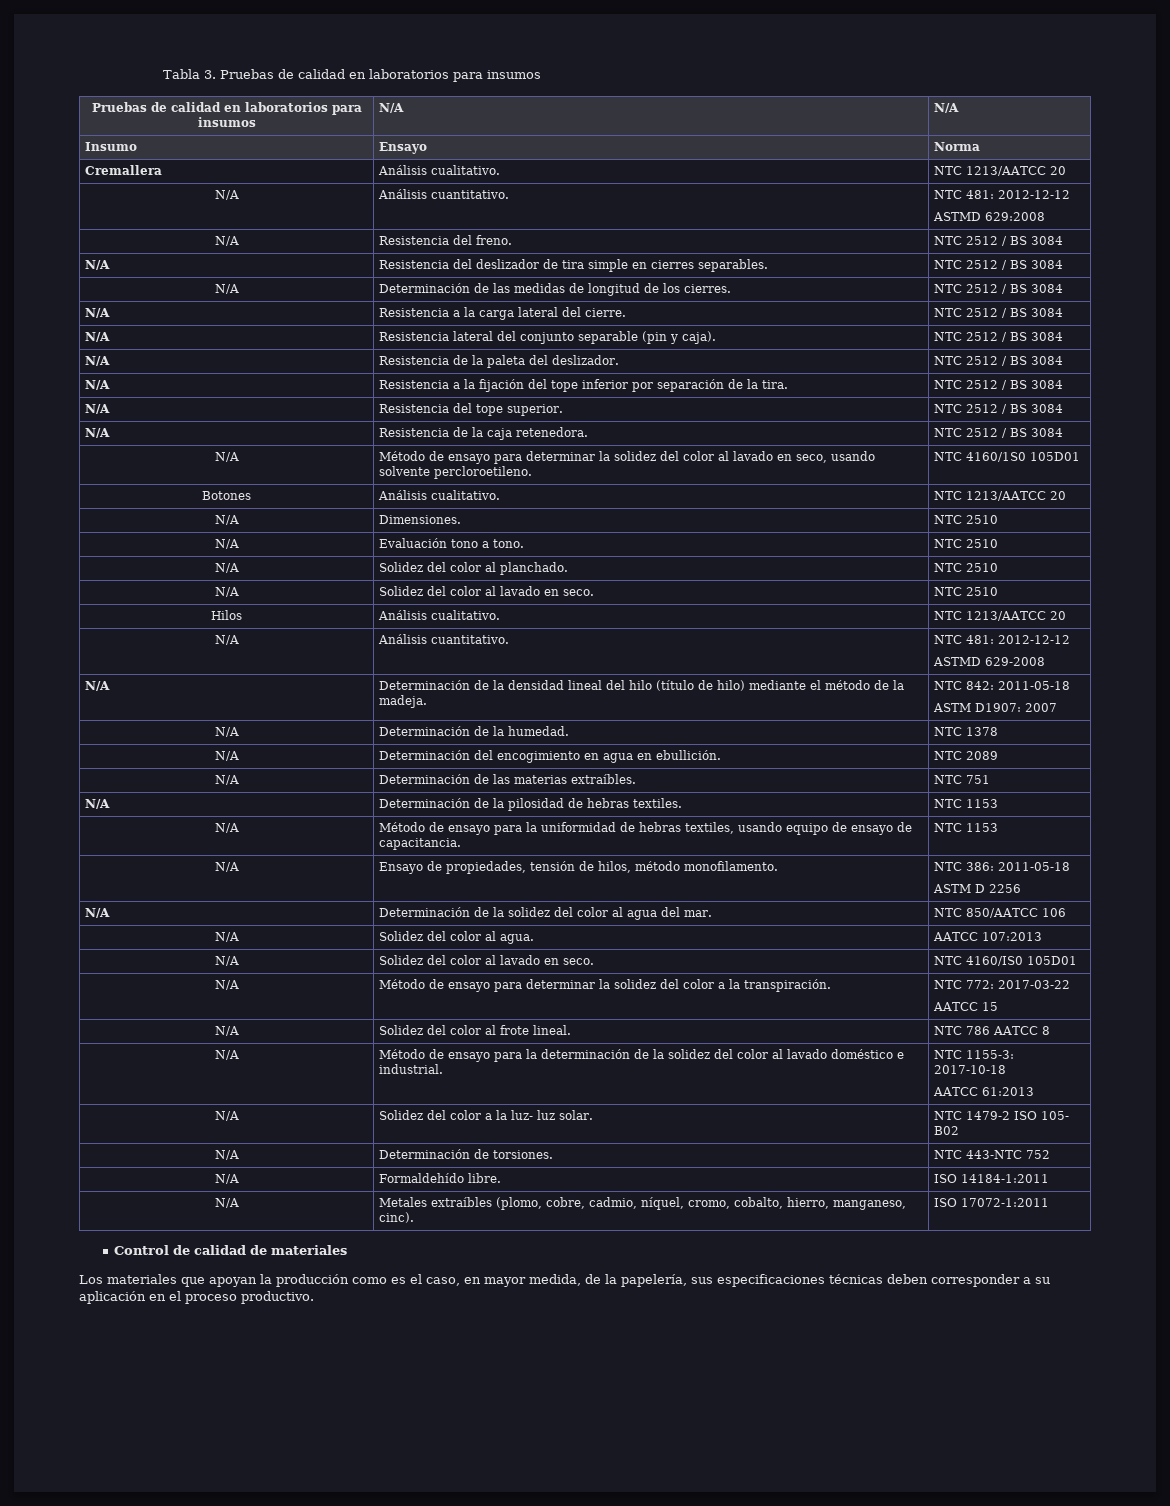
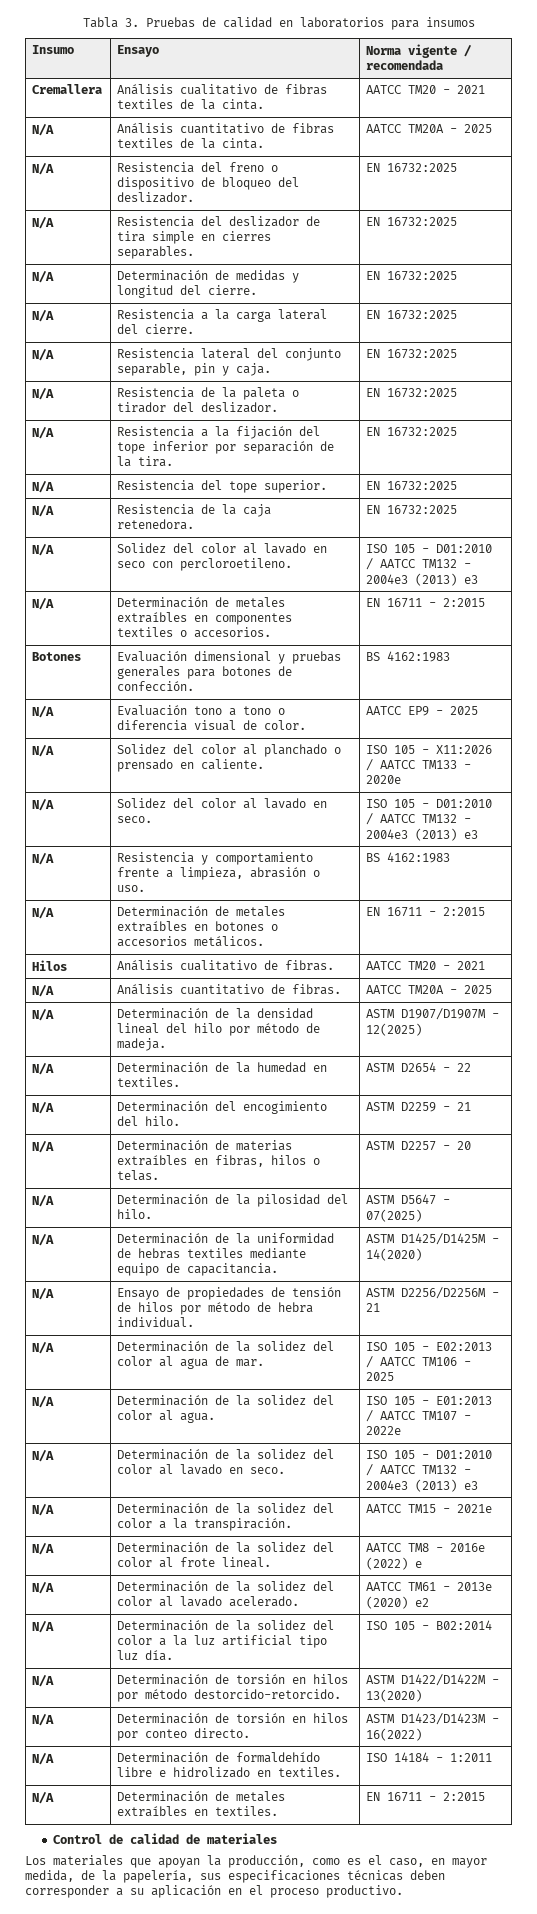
- Pruebas de calidad en laboratorios para insumos | N/A | N/A
- Insumo | Ensayo | Norma
+ Insumo | Ensayo | Norma vigente / recomendada
- Cremallera | Análisis cualitativo. | NTC 1213/AATCC 20
- N/A | Análisis cuantitativo. | NTC 481: 2012-12-12
- ASTMD 629:2008
- N/A | Resistencia del freno. | NTC 2512 / BS 3084
+ Cremallera | Análisis cualitativo de fibras textiles de la cinta. | AATCC TM20 - 2021
+ N/A | Análisis cuantitativo de fibras textiles de la cinta. | AATCC TM20A - 2025
+ N/A | Resistencia del freno o dispositivo de bloqueo del deslizador. | EN 16732:2025
- N/A | Resistencia del deslizador de tira simple en cierres separables. | NTC 2512 / BS 3084
- N/A | Determinación de las medidas de longitud de los cierres. | NTC 2512 / BS 3084
+ N/A | Resistencia del deslizador de tira simple en cierres separables. | EN 16732:2025
+ N/A | Determinación de medidas y longitud del cierre. | EN 16732:2025
- N/A | Resistencia a la carga lateral del cierre. | NTC 2512 / BS 3084
+ N/A | Resistencia a la carga lateral del cierre. | EN 16732:2025
- N/A | Resistencia lateral del conjunto separable (pin y caja). | NTC 2512 / BS 3084
+ N/A | Resistencia lateral del conjunto separable, pin y caja. | EN 16732:2025
- N/A | Resistencia de la paleta del deslizador. | NTC 2512 / BS 3084
+ N/A | Resistencia de la paleta o tirador del deslizador. | EN 16732:2025
- N/A | Resistencia a la fijación del tope inferior por separación de la tira. | NTC 2512 / BS 3084
+ N/A | Resistencia a la fijación del tope inferior por separación de la tira. | EN 16732:2025
- N/A | Resistencia del tope superior. | NTC 2512 / BS 3084
+ N/A | Resistencia del tope superior. | EN 16732:2025
- N/A | Resistencia de la caja retenedora. | NTC 2512 / BS 3084
- N/A | Método de ensayo para determinar la solidez del color al lavado en seco, usando solvente percloroetileno. | NTC 4160/1S0 105D01
- Botones | Análisis cualitativo. | NTC 1213/AATCC 20
- N/A | Dimensiones. | NTC 2510
- N/A | Evaluación tono a tono. | NTC 2510
- N/A | Solidez del color al planchado. | NTC 2510
- N/A | Solidez del color al lavado en seco. | NTC 2510
- Hilos | Análisis cualitativo. | NTC 1213/AATCC 20
- N/A | Análisis cuantitativo. | NTC 481: 2012-12-12
- ASTMD 629-2008
+ N/A | Resistencia de la caja retenedora. | EN 16732:2025
+ N/A | Solidez del color al lavado en seco con percloroetileno. | ISO 105 - D01:2010 / AATCC TM132 - 2004e3 (2013) e3
+ N/A | Determinación de metales extraíbles en componentes textiles o accesorios. | EN 16711 - 2:2015
+ Botones | Evaluación dimensional y pruebas generales para botones de confección. | BS 4162:1983
+ N/A | Evaluación tono a tono o diferencia visual de color. | AATCC EP9 - 2025
+ N/A | Solidez del color al planchado o prensado en caliente. | ISO 105 - X11:2026 / AATCC TM133 - 2020e
+ N/A | Solidez del color al lavado en seco. | ISO 105 - D01:2010 / AATCC TM132 - 2004e3 (2013) e3
+ N/A | Resistencia y comportamiento frente a limpieza, abrasión o uso. | BS 4162:1983
+ N/A | Determinación de metales extraíbles en botones o accesorios metálicos. | EN 16711 - 2:2015
+ Hilos | Análisis cualitativo de fibras. | AATCC TM20 - 2021
+ N/A | Análisis cuantitativo de fibras. | AATCC TM20A - 2025
- N/A | Determinación de la densidad lineal del hilo (título de hilo) mediante el método de la madeja. | NTC 842: 2011-05-18
- ASTM D1907: 2007
- N/A | Determinación de la humedad. | NTC 1378
- N/A | Determinación del encogimiento en agua en ebullición. | NTC 2089
- N/A | Determinación de las materias extraíbles. | NTC 751
+ N/A | Determinación de la densidad lineal del hilo por método de madeja. | ASTM D1907/D1907M - 12(2025)
+ N/A | Determinación de la humedad en textiles. | ASTM D2654 - 22
+ N/A | Determinación del encogimiento del hilo. | ASTM D2259 - 21
+ N/A | Determinación de materias extraíbles en fibras, hilos o telas. | ASTM D2257 - 20
- N/A | Determinación de la pilosidad de hebras textiles. | NTC 1153
- N/A | Método de ensayo para la uniformidad de hebras textiles, usando equipo de ensayo de capacitancia. | NTC 1153
- N/A | Ensayo de propiedades, tensión de hilos, método monofilamento. | NTC 386: 2011-05-18
- ASTM D 2256
+ N/A | Determinación de la pilosidad del hilo. | ASTM D5647 - 07(2025)
+ N/A | Determinación de la uniformidad de hebras textiles mediante equipo de capacitancia. | ASTM D1425/D1425M - 14(2020)
+ N/A | Ensayo de propiedades de tensión de hilos por método de hebra individual. | ASTM D2256/D2256M - 21
- N/A | Determinación de la solidez del color al agua del mar. | NTC 850/AATCC 106
- N/A | Solidez del color al agua. | AATCC 107:2013
- N/A | Solidez del color al lavado en seco. | NTC 4160/IS0 105D01
- N/A | Método de ensayo para determinar la solidez del color a la transpiración. | NTC 772: 2017-03-22
- AATCC 15
- N/A | Solidez del color al frote lineal. | NTC 786 AATCC 8
- N/A | Método de ensayo para la determinación de la solidez del color al lavado doméstico e industrial. | NTC 1155-3: 2017-10-18
- AATCC 61:2013
- N/A | Solidez del color a la luz- luz solar. | NTC 1479-2 ISO 105- B02
- N/A | Determinación de torsiones. | NTC 443-NTC 752
- N/A | Formaldehído libre. | ISO 14184-1:2011
- N/A | Metales extraíbles (plomo, cobre, cadmio, níquel, cromo, cobalto, hierro, manganeso, cinc). | ISO 17072-1:2011
+ N/A | Determinación de la solidez del color al agua de mar. | ISO 105 - E02:2013 / AATCC TM106 - 2025
+ N/A | Determinación de la solidez del color al agua. | ISO 105 - E01:2013 / AATCC TM107 - 2022e
+ N/A | Determinación de la solidez del color al lavado en seco. | ISO 105 - D01:2010 / AATCC TM132 - 2004e3 (2013) e3
+ N/A | Determinación de la solidez del color a la transpiración. | AATCC TM15 - 2021e
+ N/A | Determinación de la solidez del color al frote lineal. | AATCC TM8 - 2016e (2022) e
+ N/A | Determinación de la solidez del color al lavado acelerado. | AATCC TM61 - 2013e (2020) e2
+ N/A | Determinación de la solidez del color a la luz artificial tipo luz día. | ISO 105 - B02:2014
+ N/A | Determinación de torsión en hilos por método destorcido-retorcido. | ASTM D1422/D1422M - 13(2020)
+ N/A | Determinación de torsión en hilos por conteo directo. | ASTM D1423/D1423M - 16(2022)
+ N/A | Determinación de formaldehído libre e hidrolizado en textiles. | ISO 14184 - 1:2011
+ N/A | Determinación de metales extraíbles en textiles. | EN 16711 - 2:2015
- Los materiales que apoyan la producción como es el caso, en mayor medida, de la papelería, sus especificaciones técnicas deben corresponder a su aplicación en el proceso productivo.
+ Los materiales que apoyan la producción, como es el caso, en mayor medida, de la papelería, sus especificaciones técnicas deben corresponder a su aplicación en el proceso productivo.

